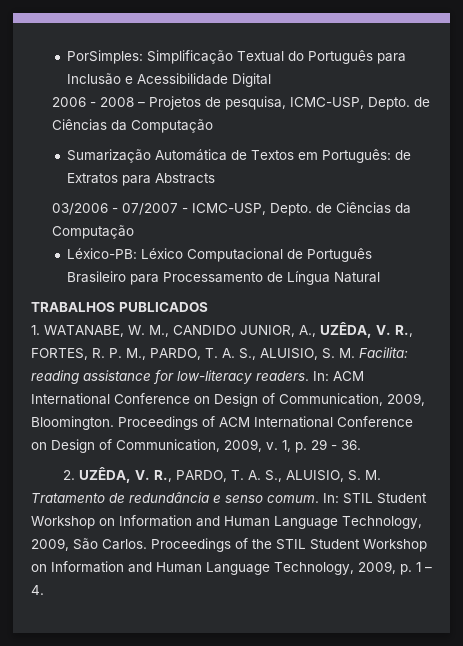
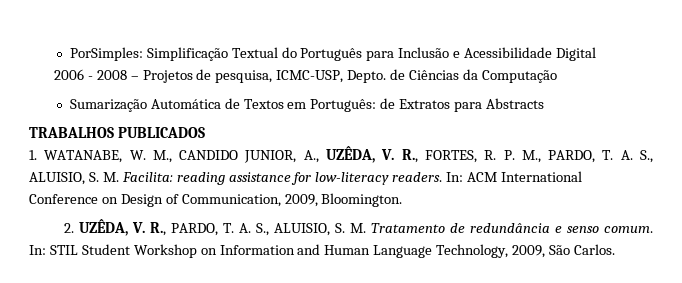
- 03/2006 - 07/2007 - ICMC-USP, Depto. de Ciências da Computação
- Léxico-PB: Léxico Computacional de Português Brasileiro para Processamento de Língua Natural
- Proceedings of ACM International Conference on Design of Communication, 2009, v. 1, p. 29 - 36.
- Proceedings of the STIL Student Workshop on Information and Human Language Technology, 2009, p. 1 – 4.

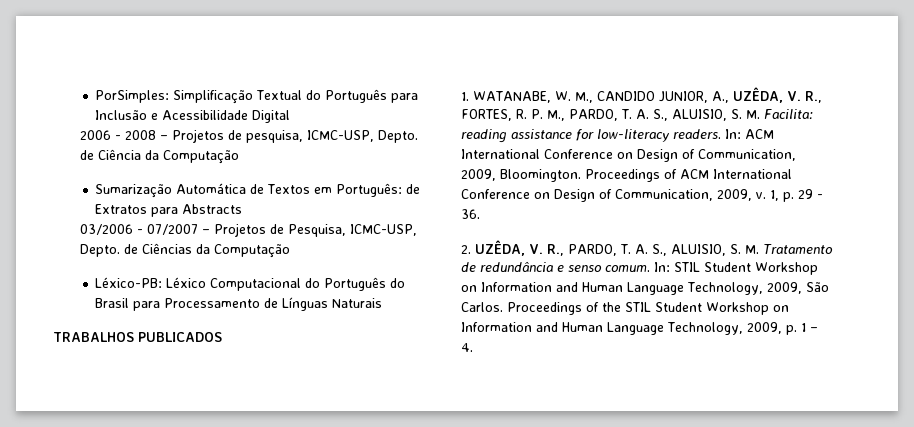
- 2006 - 2008 – Projetos de pesquisa, ICMC-USP, Depto. de Ciências da Computação
+ 2006 - 2008 – Projetos de pesquisa, ICMC-USP, Depto. de Ciência da Computação
+ 03/2006 - 07/2007 – Projetos de Pesquisa, ICMC-USP, Depto. de Ciências da Computação
+ Léxico-PB: Léxico Computacional do Português do Brasil para Processamento de Línguas Naturais
+ Proceedings of ACM International Conference on Design of Communication, 2009, v. 1, p. 29 - 36.
+ Proceedings of the STIL Student Workshop on Information and Human Language Technology, 2009, p. 1 – 4.

